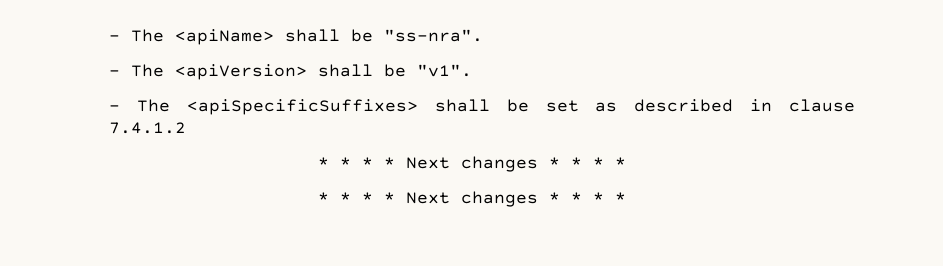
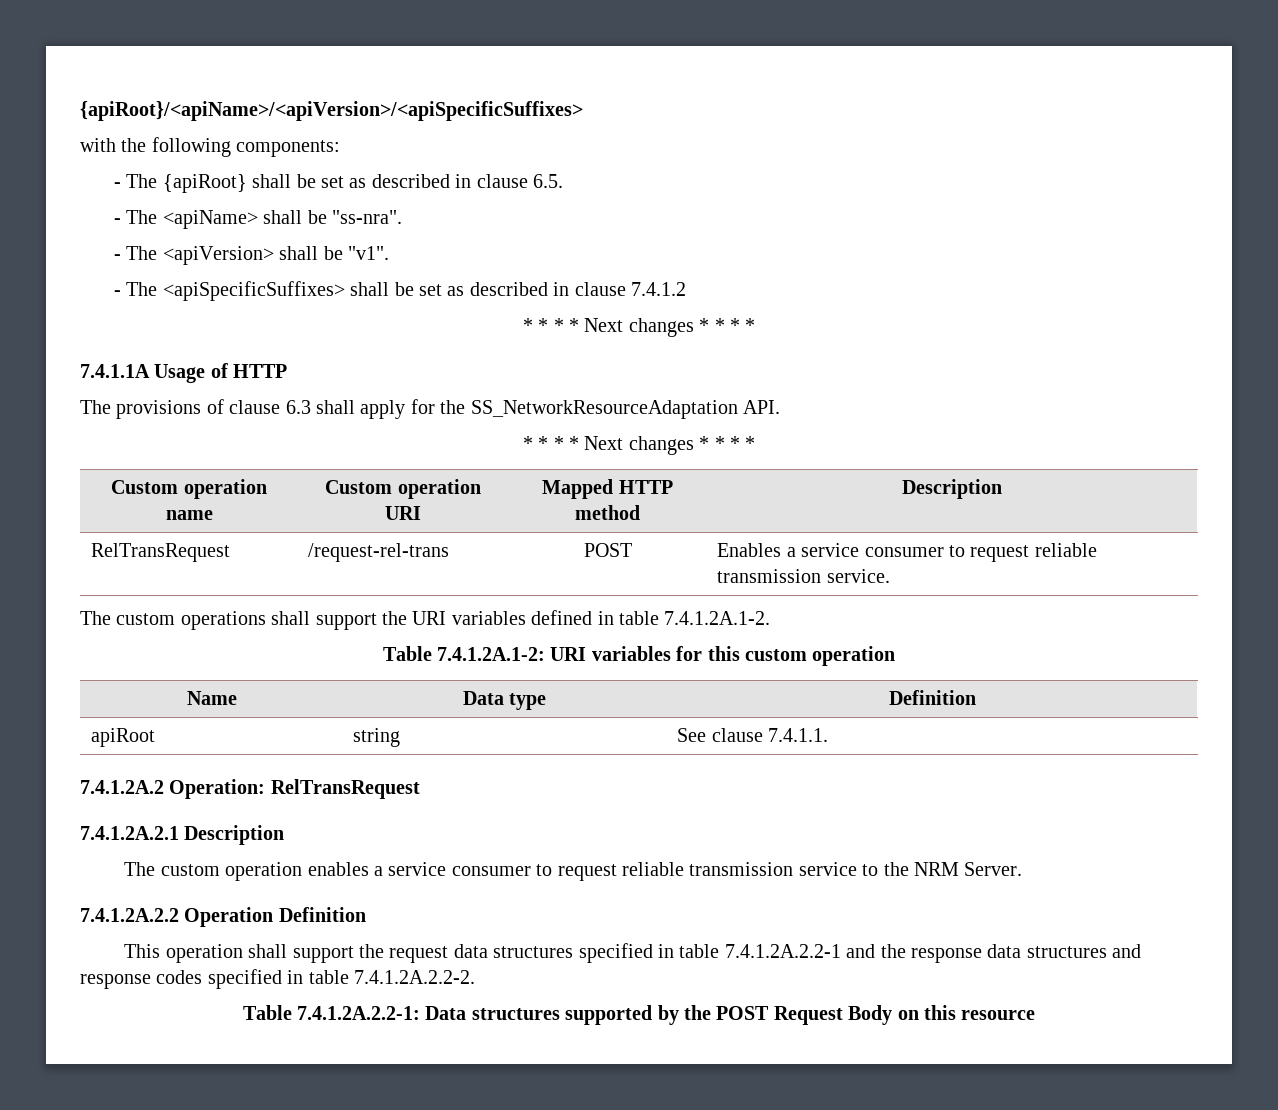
+ {apiRoot}/<apiName>/<apiVersion>/<apiSpecificSuffixes>
+ with the following components:
+ - The {apiRoot} shall be set as described in clause 6.5.
+ 7.4.1.1A Usage of HTTP
+ The provisions of clause 6.3 shall apply for the SS_NetworkResourceAdaptation API.
+ Custom operation name | Custom operation URI | Mapped HTTP method | Description
+ RelTransRequest | /request-rel-trans | POST | Enables a service consumer to request reliable transmission service.
+ The custom operations shall support the URI variables defined in table 7.4.1.2A.1-2.
+ Table 7.4.1.2A.1-2: URI variables for this custom operation
+ Name | Data type | Definition
+ apiRoot | string | See clause 7.4.1.1.
+ 7.4.1.2A.2 Operation: RelTransRequest
+ 7.4.1.2A.2.1 Description
+ The custom operation enables a service consumer to request reliable transmission service to the NRM Server.
+ 7.4.1.2A.2.2 Operation Definition
+ This operation shall support the request data structures specified in table 7.4.1.2A.2.2-1 and the response data structures and response codes specified in table 7.4.1.2A.2.2-2.
+ Table 7.4.1.2A.2.2-1: Data structures supported by the POST Request Body on this resource

